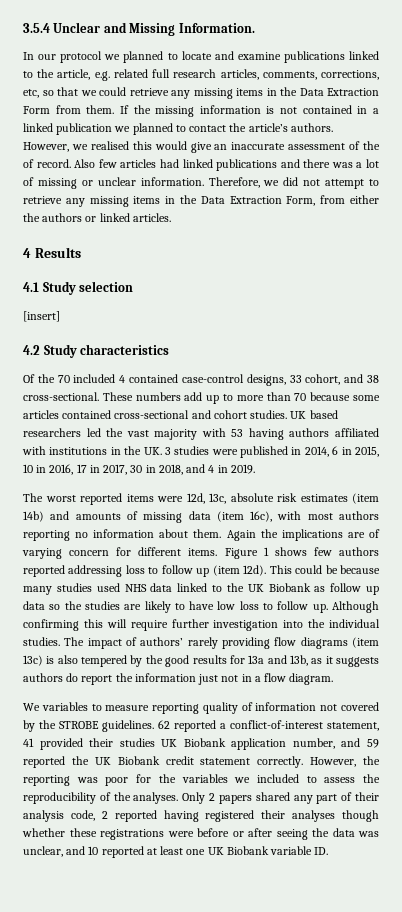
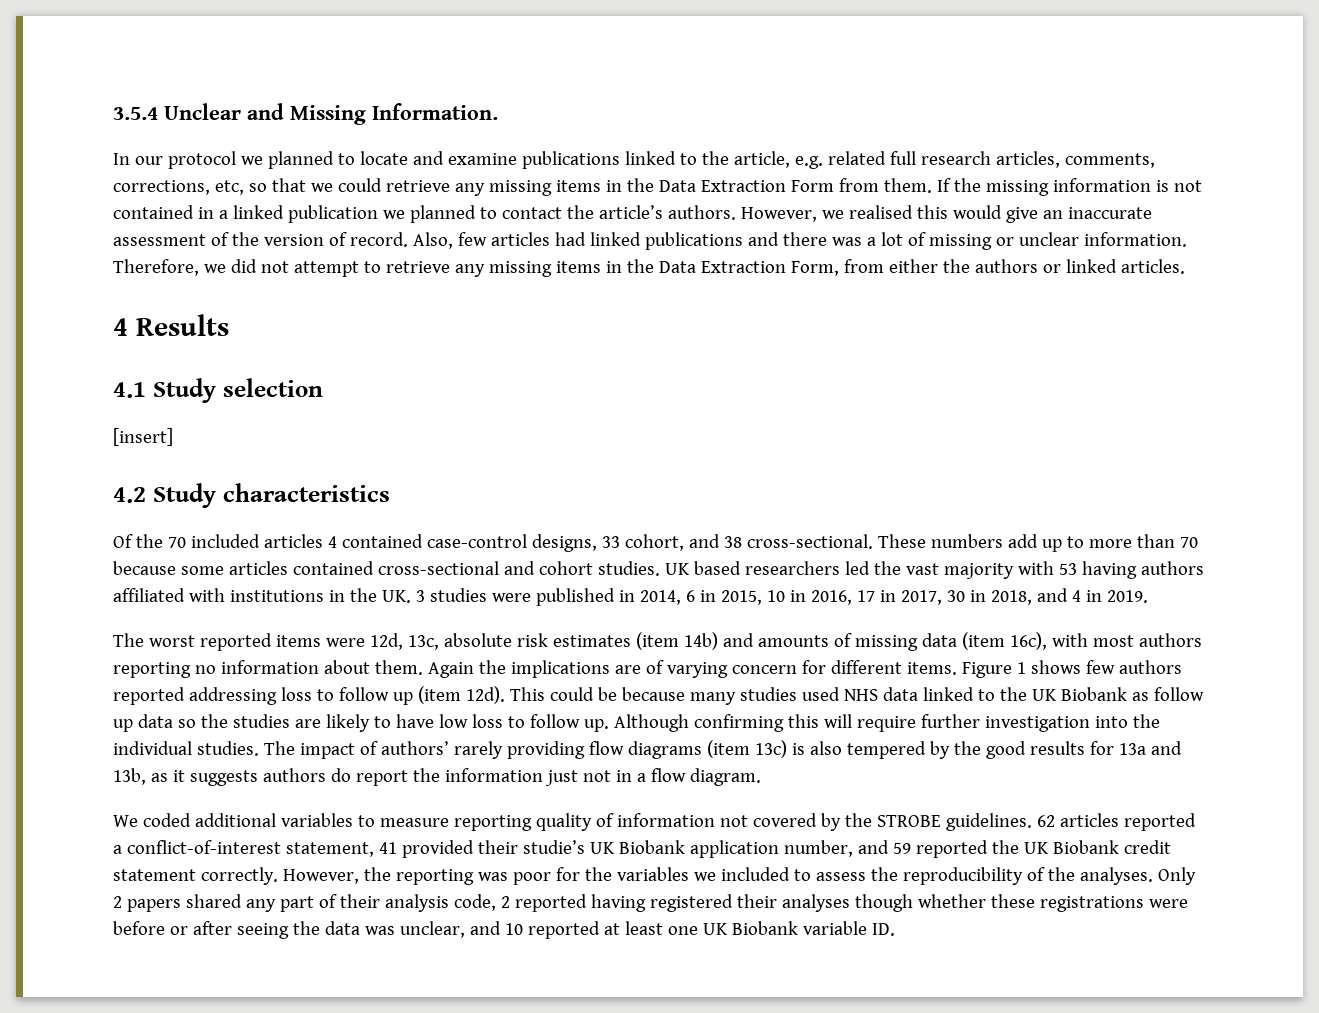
- However, we realised this would give an inaccurate assessment of the of record.
+ However, we realised this would give an inaccurate assessment of the version of record.
- Also few articles had linked publications and there was a lot of missing or unclear information.
+ Also, few articles had linked publications and there was a lot of missing or unclear information.
- Of the 70 included 4 contained case-control designs, 33 cohort, and 38 cross-sectional.
+ Of the 70 included articles 4 contained case-control designs, 33 cohort, and 38 cross-sectional.
- We variables to measure reporting quality of information not covered by the STROBE guidelines.
+ We coded additional variables to measure reporting quality of information not covered by the STROBE guidelines.
- 62 reported a conflict-of-interest statement, 41 provided their studies UK Biobank application number, and 59 reported the UK Biobank credit statement correctly.
+ 62 articles reported a conflict-of-interest statement, 41 provided their studie’s UK Biobank application number, and 59 reported the UK Biobank credit statement correctly.

